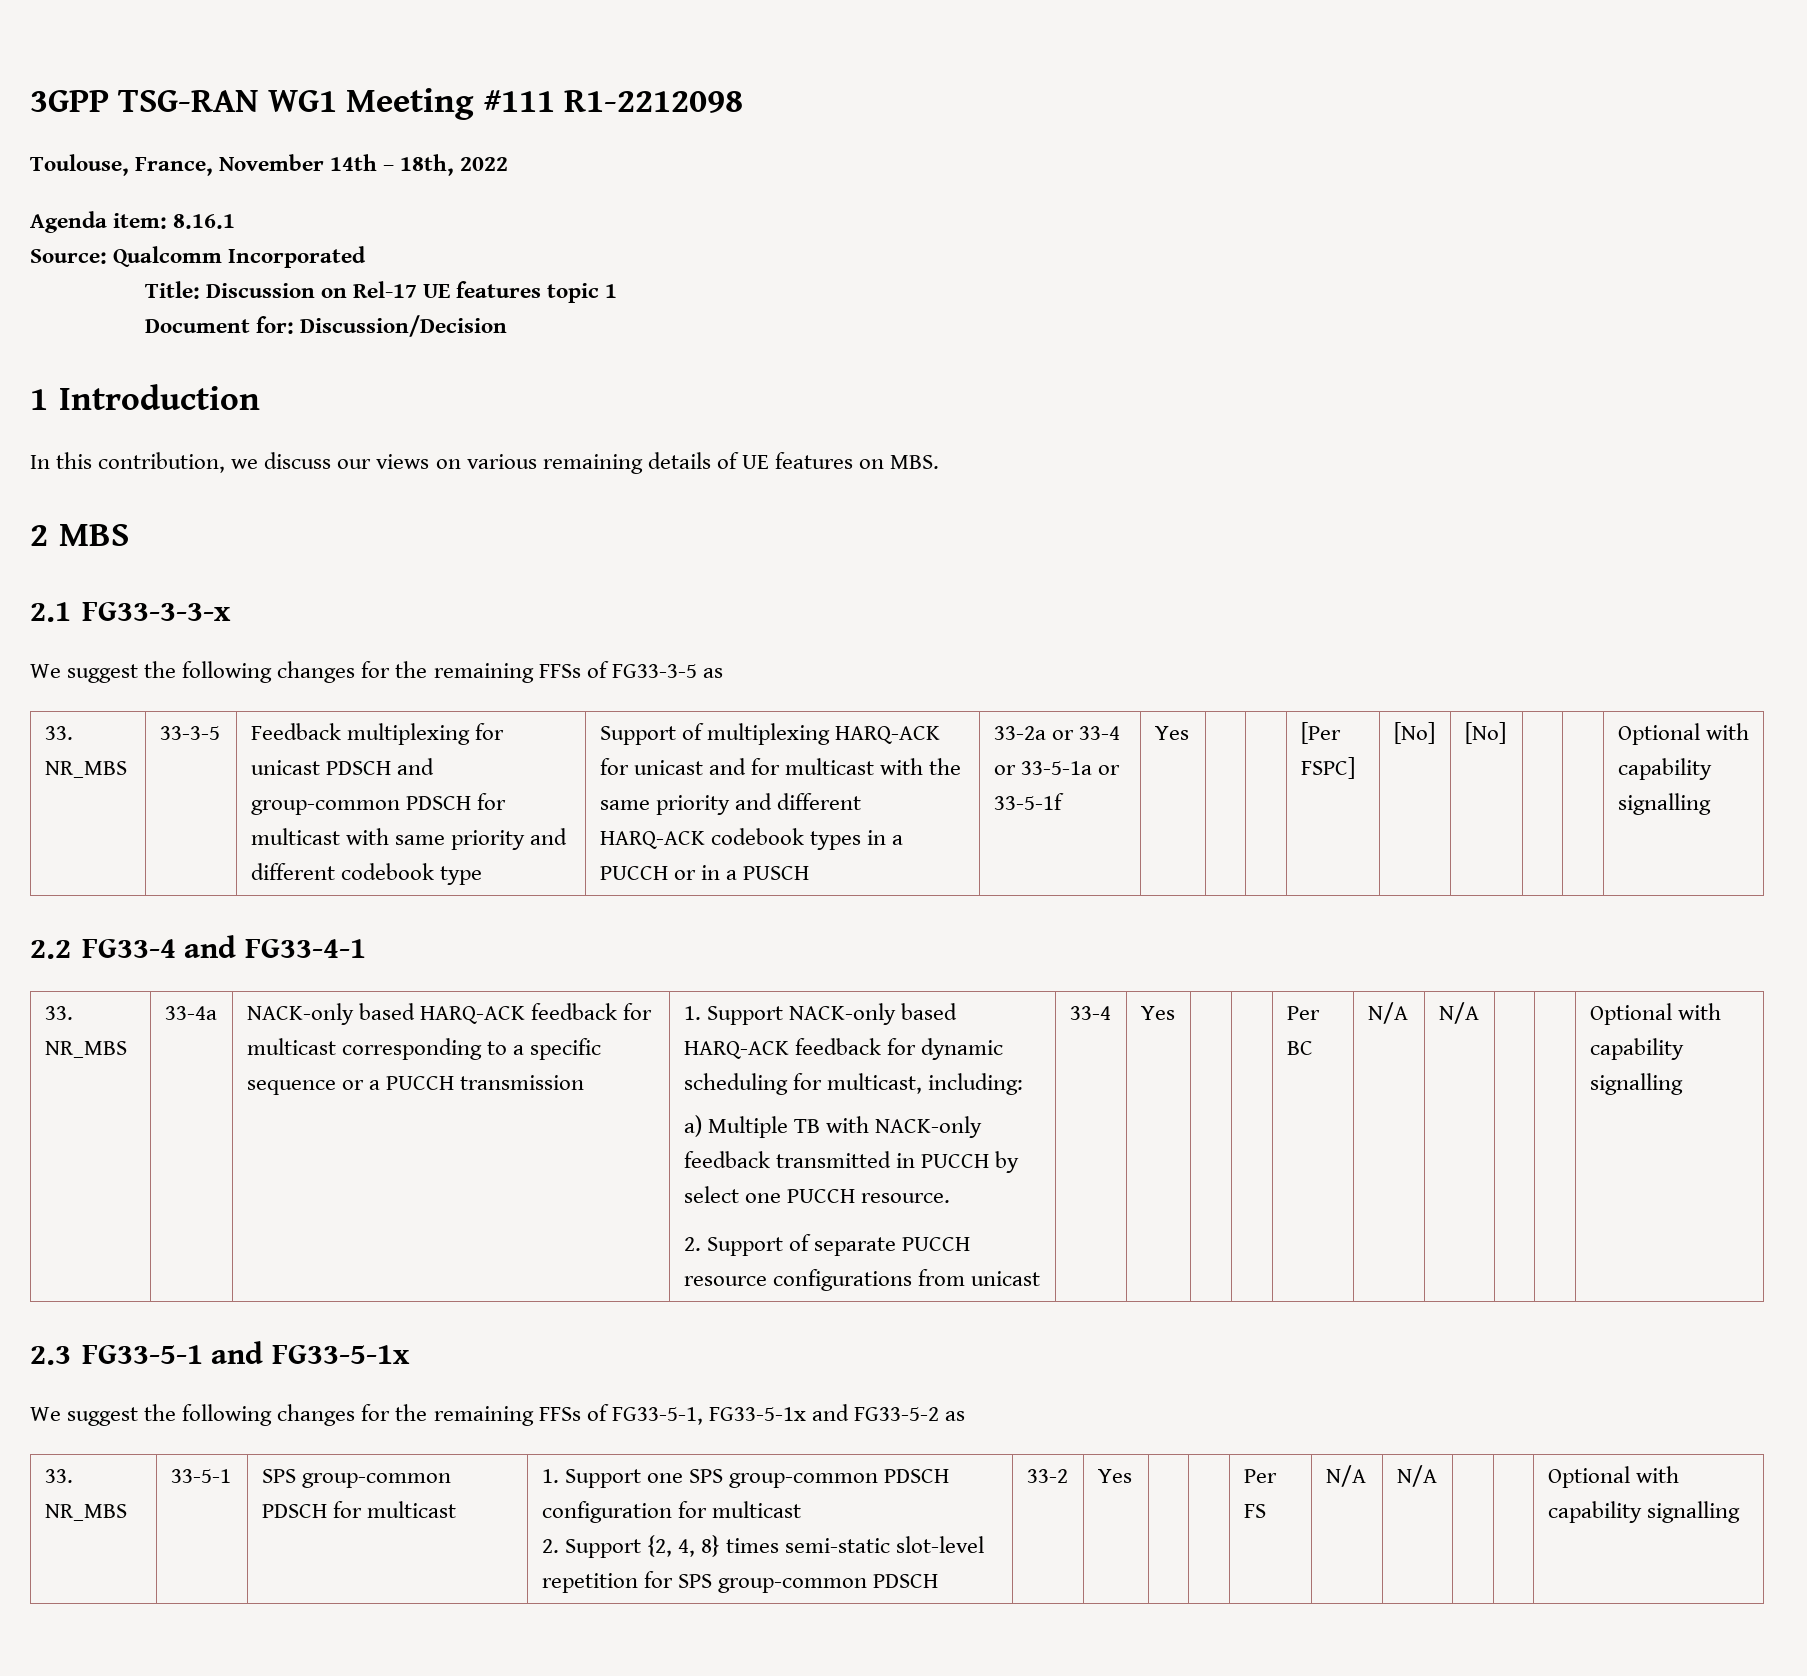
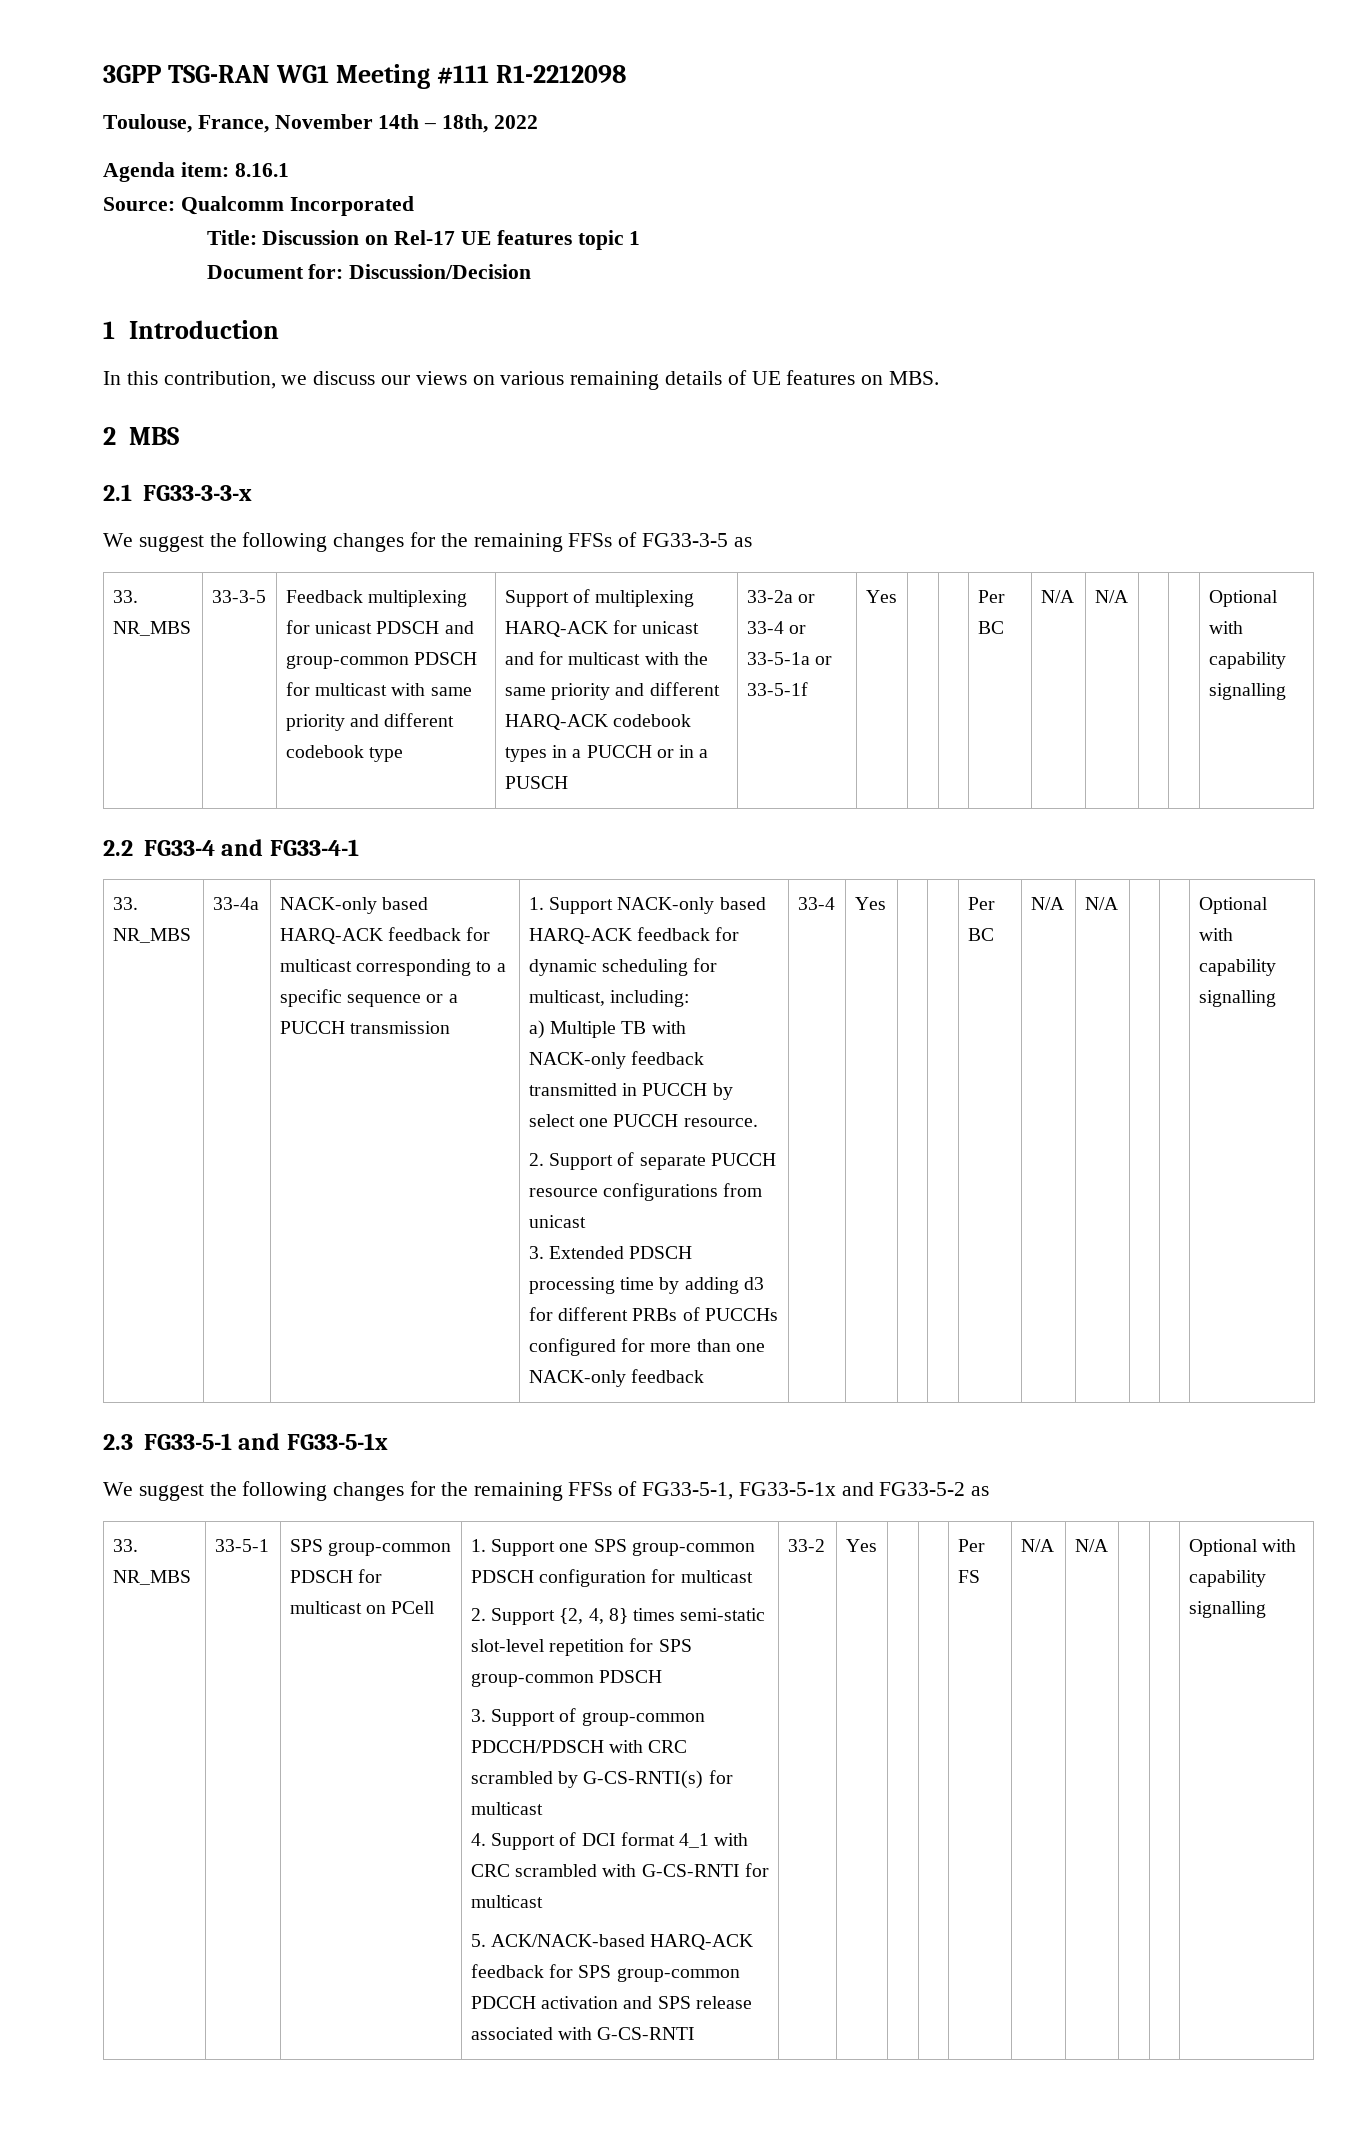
- 33-2a or 33-4 or 33-5-1a or 33-5-1f | Yes | | | [Per FSPC] | [No] | [No]
+ 33-2a or 33-4 or 33-5-1a or 33-5-1f | Yes | | | Per BC | N/A | N/A
+ 3. Extended PDSCH processing time by adding d3 for different PRBs of PUCCHs configured for more than one NACK-only feedback
- SPS group-common PDSCH for multicast
+ SPS group-common PDSCH for multicast on PCell
+ 3. Support of group-common PDCCH/PDSCH with CRC scrambled by G-CS-RNTI(s) for multicast
+ 4. Support of DCI format 4_1 with CRC scrambled with G-CS-RNTI for multicast
+ 5. ACK/NACK-based HARQ-ACK feedback for SPS group-common PDCCH activation and SPS release associated with G-CS-RNTI

